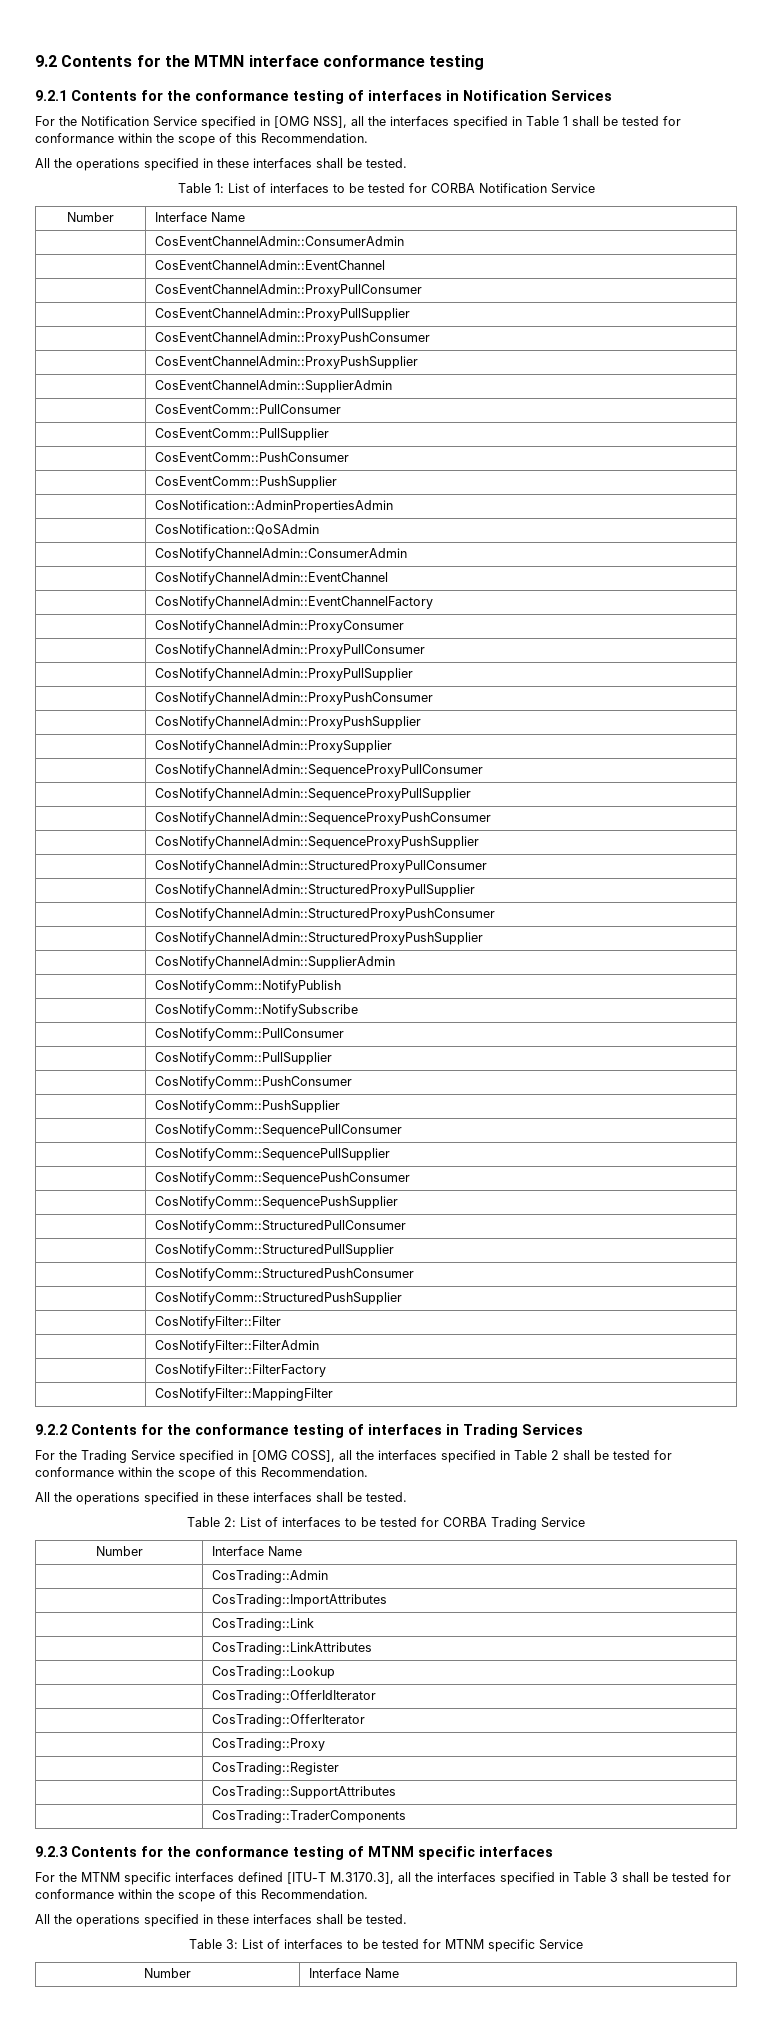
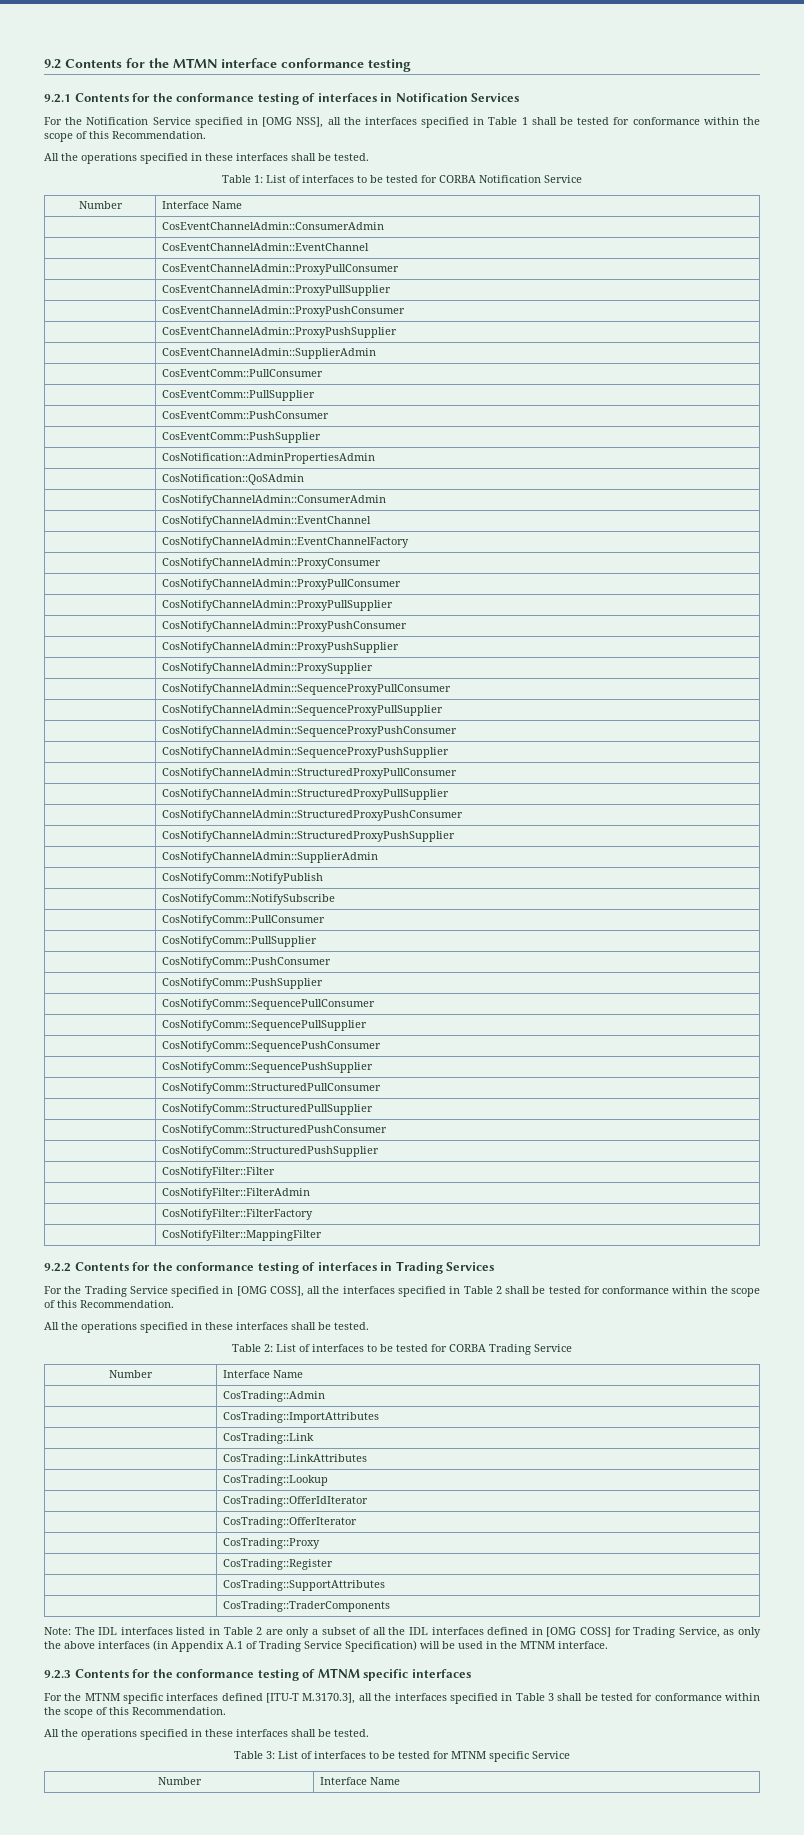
+ Note: The IDL interfaces listed in Table 2 are only a subset of all the IDL interfaces defined in [OMG COSS] for Trading Service, as only the above interfaces (in Appendix A.1 of Trading Service Specification) will be used in the MTNM interface.

